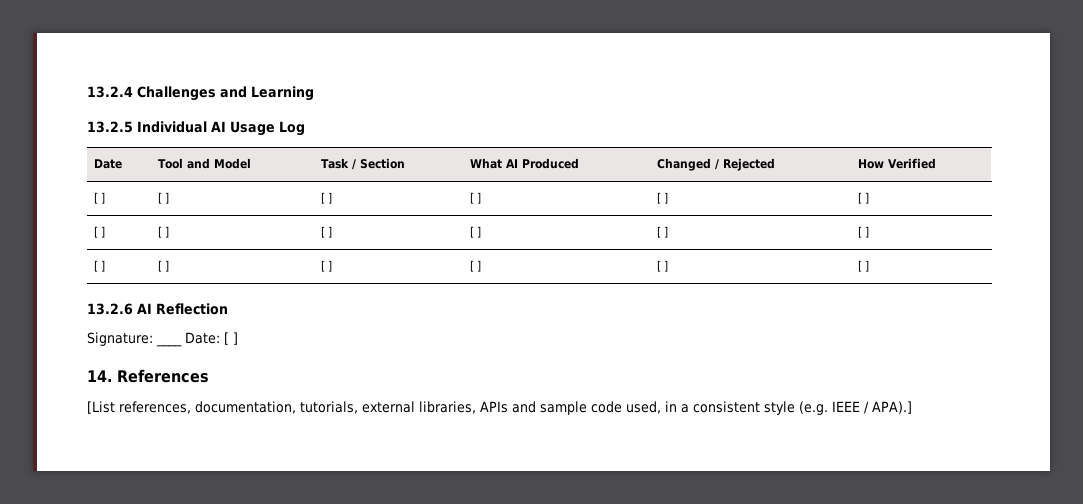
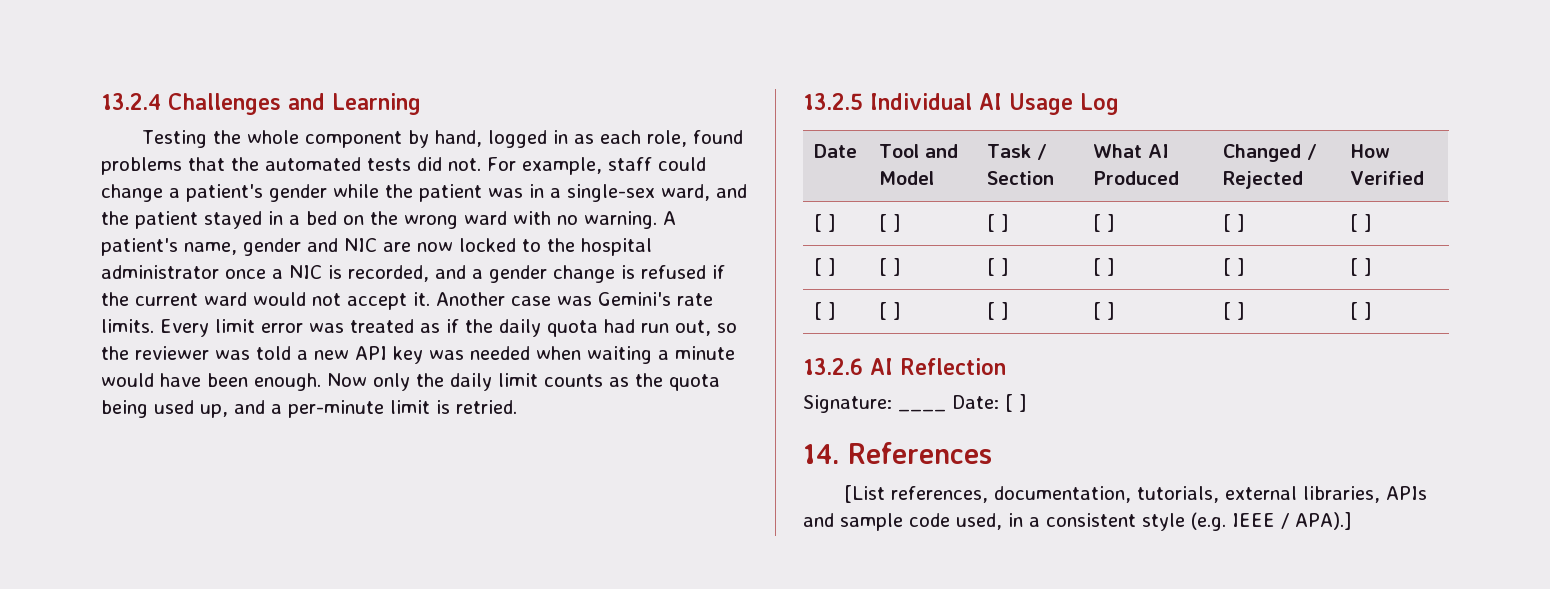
+ Testing the whole component by hand, logged in as each role, found problems that the automated tests did not. For example, staff could change a patient's gender while the patient was in a single-sex ward, and the patient stayed in a bed on the wrong ward with no warning. A patient's name, gender and NIC are now locked to the hospital administrator once a NIC is recorded, and a gender change is refused if the current ward would not accept it. Another case was Gemini's rate limits. Every limit error was treated as if the daily quota had run out, so the reviewer was told a new API key was needed when waiting a minute would have been enough. Now only the daily limit counts as the quota being used up, and a per-minute limit is retried.

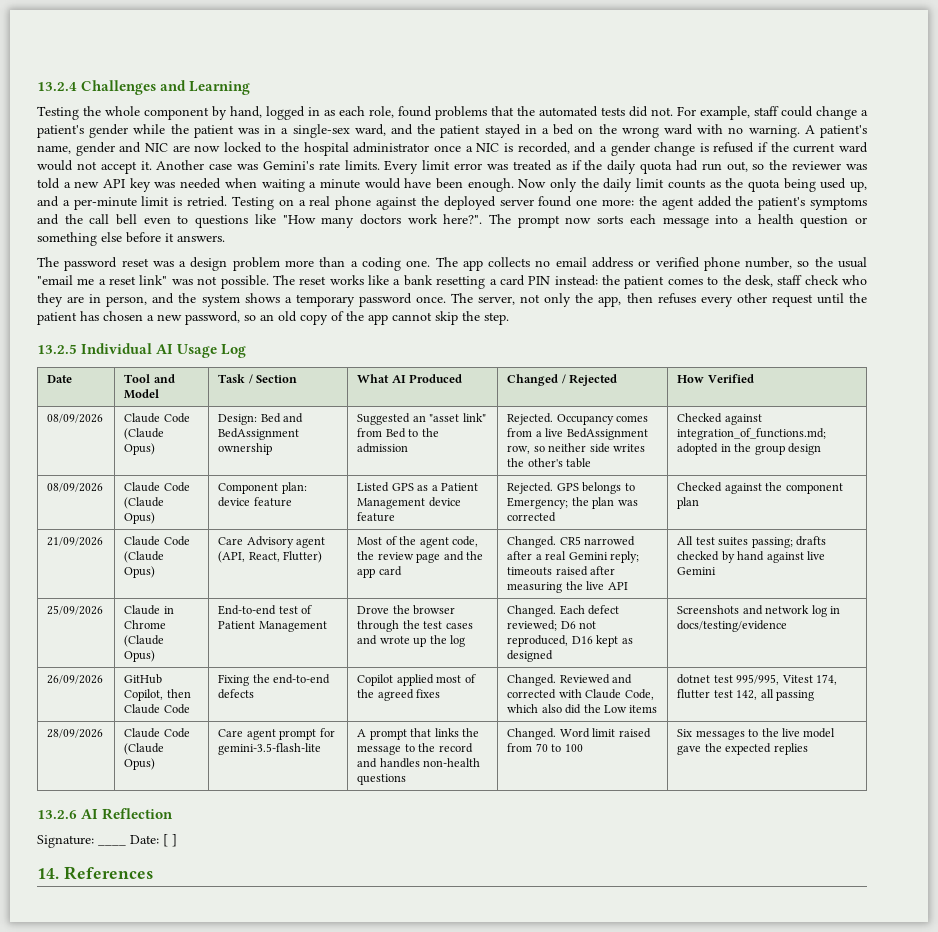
+ Testing on a real phone against the deployed server found one more: the agent added the patient's symptoms and the call bell even to questions like "How many doctors work here?". The prompt now sorts each message into a health question or something else before it answers.
+ The password reset was a design problem more than a coding one. The app collects no email address or verified phone number, so the usual "email me a reset link" was not possible. The reset works like a bank resetting a card PIN instead: the patient comes to the desk, staff check who they are in person, and the system shows a temporary password once. The server, not only the app, then refuses every other request until the patient has chosen a new password, so an old copy of the app cannot skip the step.
  Date | Tool and Model | Task / Section | What AI Produced | Changed / Rejected | How Verified
- [ ] | [ ] | [ ] | [ ] | [ ] | [ ]
- [ ] | [ ] | [ ] | [ ] | [ ] | [ ]
- [ ] | [ ] | [ ] | [ ] | [ ] | [ ]
+ 08/09/2026 | Claude Code (Claude Opus) | Design: Bed and BedAssignment ownership | Suggested an "asset link" from Bed to the admission | Rejected. Occupancy comes from a live BedAssignment row, so neither side writes the other's table | Checked against integration_of_functions.md; adopted in the group design
+ 08/09/2026 | Claude Code (Claude Opus) | Component plan: device feature | Listed GPS as a Patient Management device feature | Rejected. GPS belongs to Emergency; the plan was corrected | Checked against the component plan
+ 21/09/2026 | Claude Code (Claude Opus) | Care Advisory agent (API, React, Flutter) | Most of the agent code, the review page and the app card | Changed. CR5 narrowed after a real Gemini reply; timeouts raised after measuring the live API | All test suites passing; drafts checked by hand against live Gemini
+ 25/09/2026 | Claude in Chrome (Claude Opus) | End-to-end test of Patient Management | Drove the browser through the test cases and wrote up the log | Changed. Each defect reviewed; D6 not reproduced, D16 kept as designed | Screenshots and network log in docs/testing/evidence
+ 26/09/2026 | GitHub Copilot, then Claude Code | Fixing the end-to-end defects | Copilot applied most of the agreed fixes | Changed. Reviewed and corrected with Claude Code, which also did the Low items | dotnet test 995/995, Vitest 174, flutter test 142, all passing
+ 28/09/2026 | Claude Code (Claude Opus) | Care agent prompt for gemini-3.5-flash-lite | A prompt that links the message to the record and handles non-health questions | Changed. Word limit raised from 70 to 100 | Six messages to the live model gave the expected replies
- [List references, documentation, tutorials, external libraries, APIs and sample code used, in a consistent style (e.g. IEEE / APA).]

